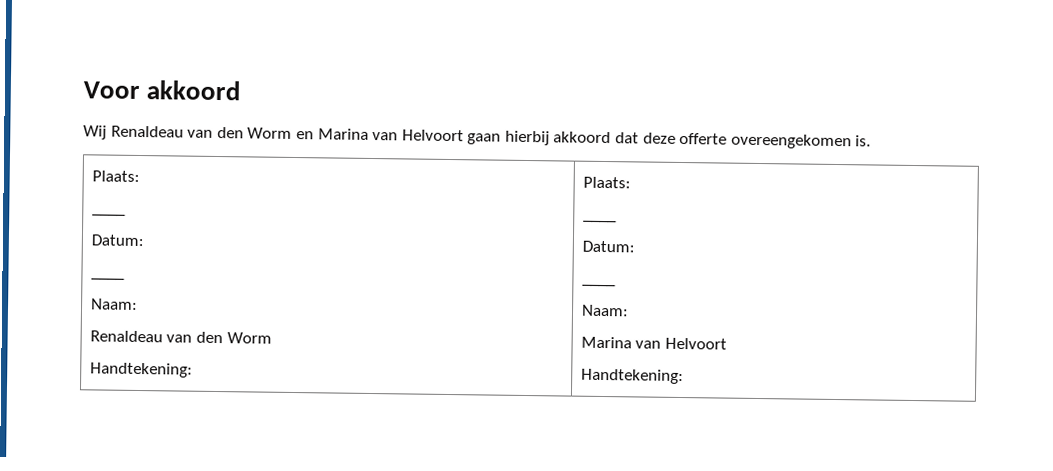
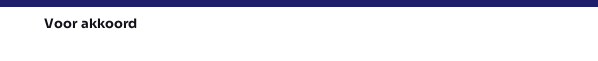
- Wij Renaldeau van den Worm en Marina van Helvoort gaan hierbij akkoord dat deze offerte overeengekomen is.
- Plaats:
- ____
- Datum:
- ____
- Naam:
- Renaldeau van den Worm
- Handtekening: | Plaats:
- ____
- Datum:
- ____
- Naam:
- Marina van Helvoort
- Handtekening:

